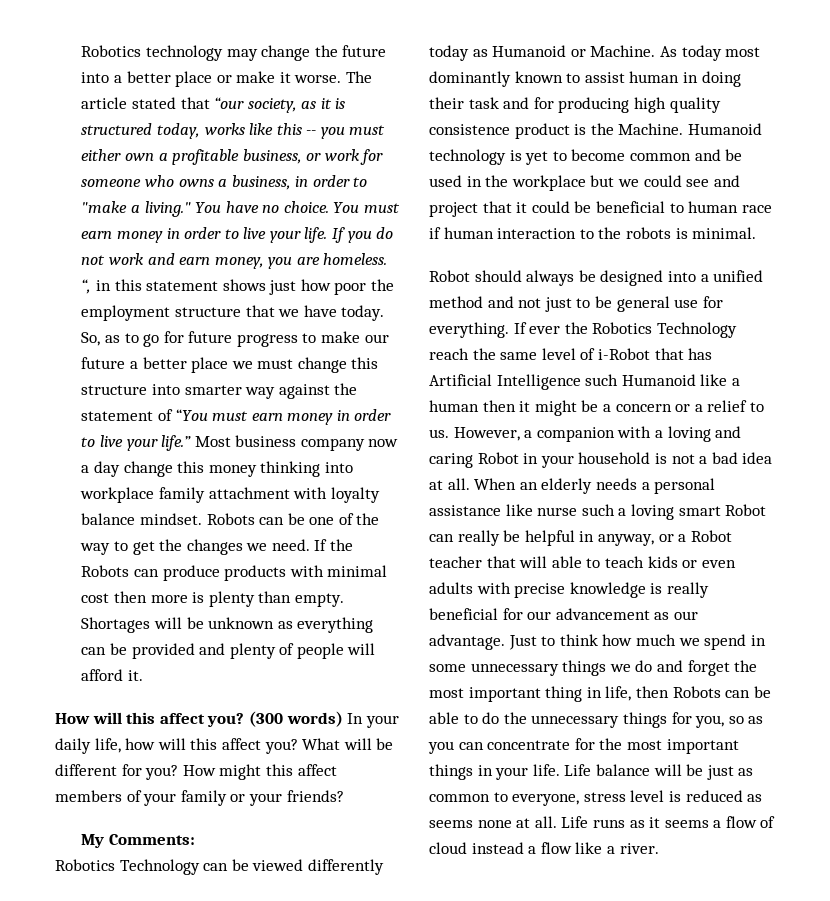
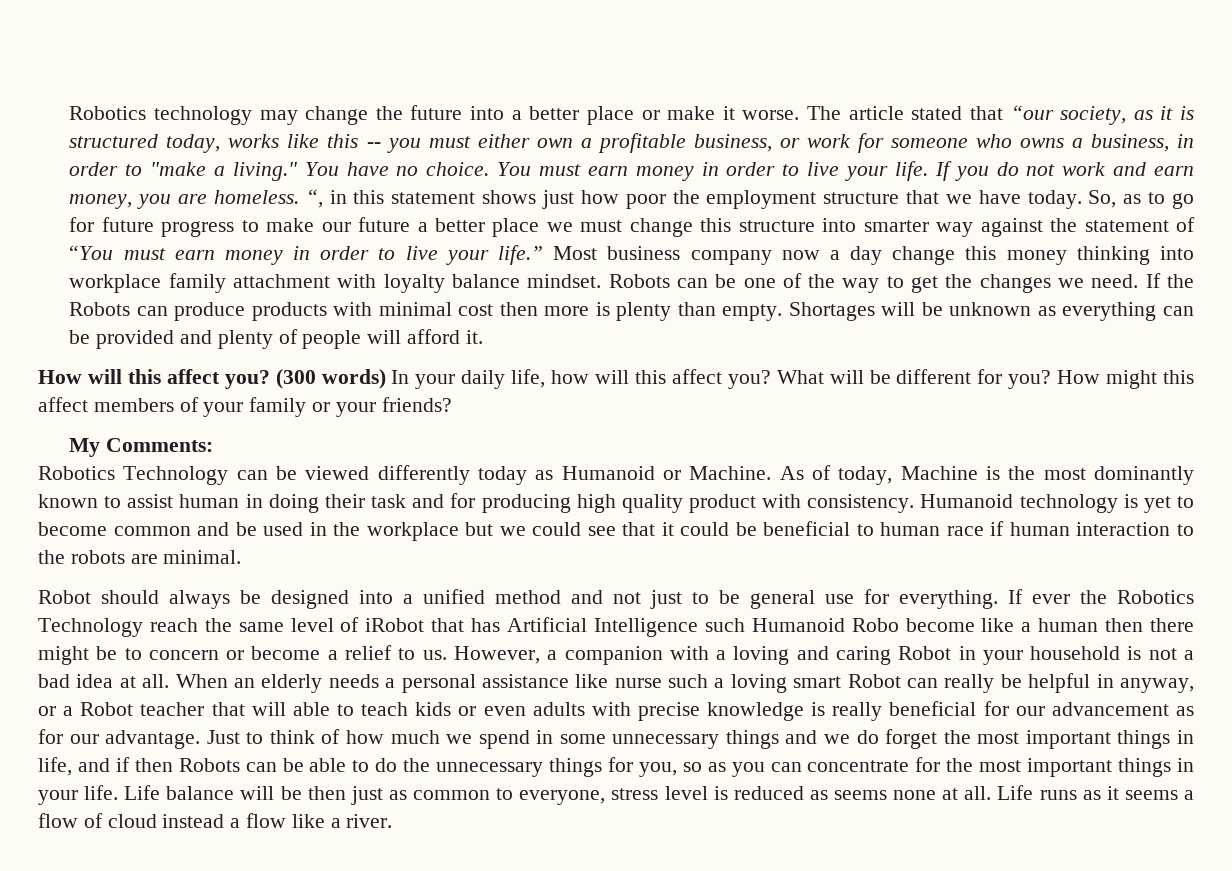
- As today most dominantly known to assist human in doing their task and for producing high quality consistence product is the Machine.
+ As of today, Machine is the most dominantly known to assist human in doing their task and for producing high quality product with consistency.
- Humanoid technology is yet to become common and be used in the workplace but we could see and project that it could be beneficial to human race if human interaction to the robots is minimal.
+ Humanoid technology is yet to become common and be used in the workplace but we could see that it could be beneficial to human race if human interaction to the robots are minimal.
- If ever the Robotics Technology reach the same level of i-Robot that has Artificial Intelligence such Humanoid like a human then it might be a concern or a relief to us.
+ If ever the Robotics Technology reach the same level of iRobot that has Artificial Intelligence such Humanoid Robo become like a human then there might be to concern or become a relief to us.
- When an elderly needs a personal assistance like nurse such a loving smart Robot can really be helpful in anyway, or a Robot teacher that will able to teach kids or even adults with precise knowledge is really beneficial for our advancement as our advantage.
+ When an elderly needs a personal assistance like nurse such a loving smart Robot can really be helpful in anyway, or a Robot teacher that will able to teach kids or even adults with precise knowledge is really beneficial for our advancement as for our advantage.
- Just to think how much we spend in some unnecessary things we do and forget the most important thing in life, then Robots can be able to do the unnecessary things for you, so as you can concentrate for the most important things in your life.
+ Just to think of how much we spend in some unnecessary things and we do forget the most important things in life, and if then Robots can be able to do the unnecessary things for you, so as you can concentrate for the most important things in your life.
- Life balance will be just as common to everyone, stress level is reduced as seems none at all.
+ Life balance will be then just as common to everyone, stress level is reduced as seems none at all.

